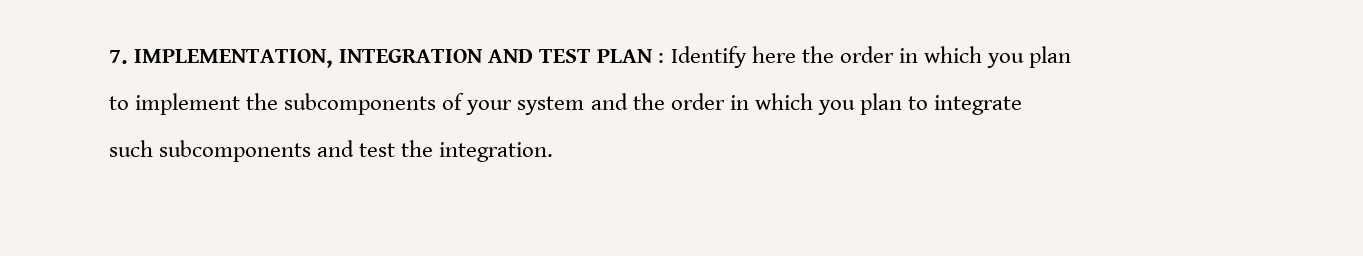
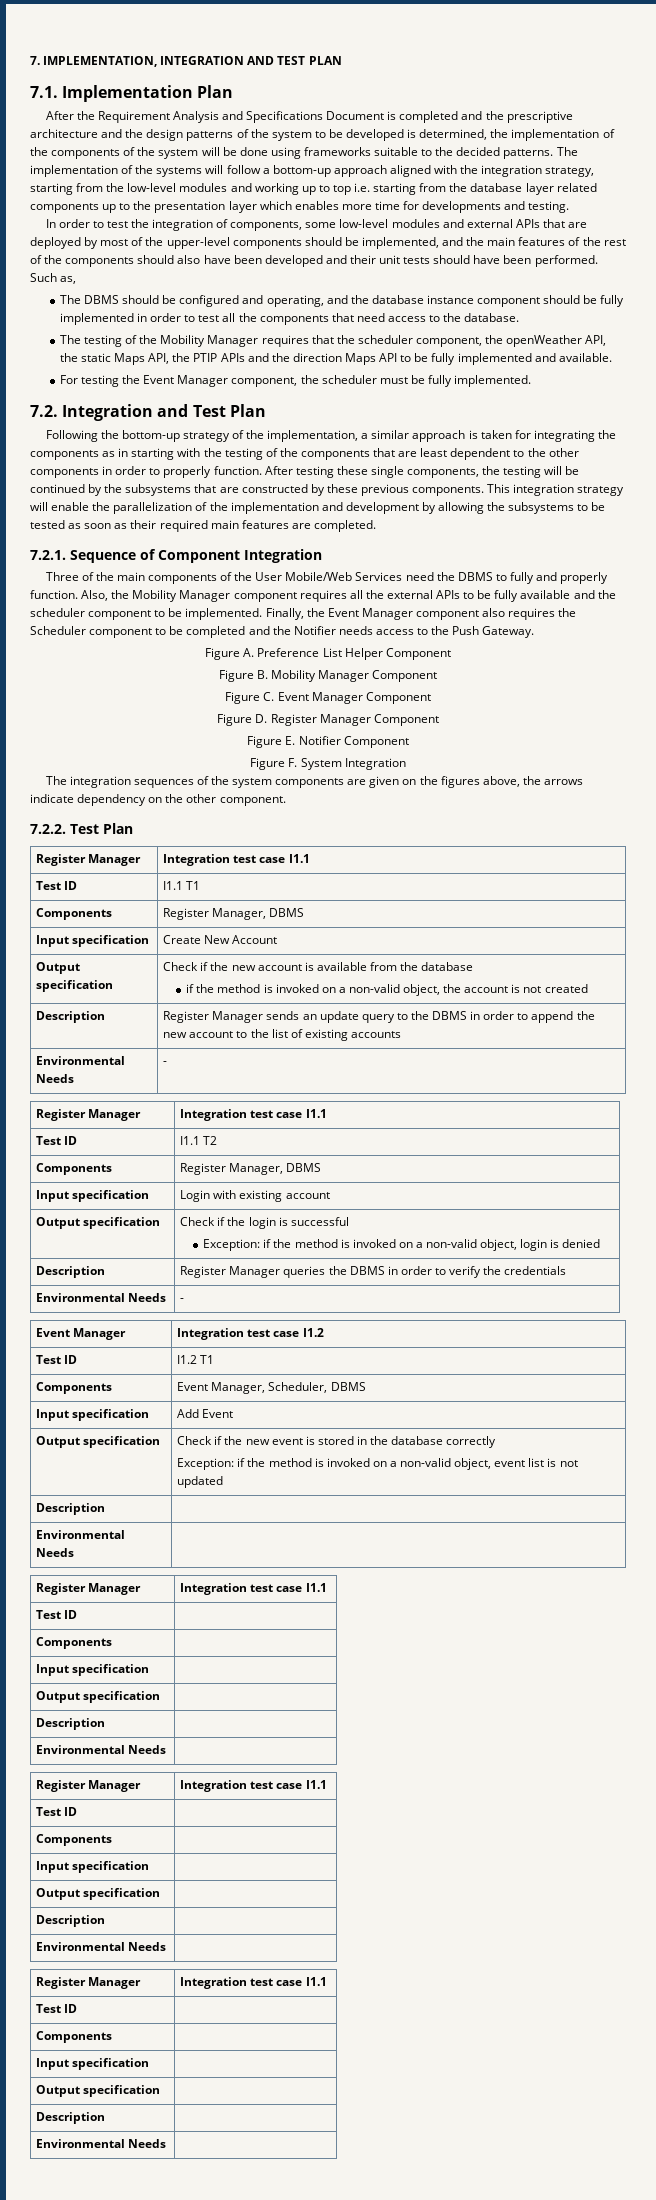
- 7. IMPLEMENTATION, INTEGRATION AND TEST PLAN : Identify here the order in which you plan
- to implement the subcomponents of your system and the order in which you plan to integrate
- such subcomponents and test the integration.
+ 7. IMPLEMENTATION, INTEGRATION AND TEST PLAN
+ 7.1. Implementation Plan
+ After the Requirement Analysis and Specifications Document is completed and the prescriptive architecture and the design patterns of the system to be developed is determined, the implementation of the components of the system will be done using frameworks suitable to the decided patterns. The implementation of the systems will follow a bottom-up approach aligned with the integration strategy, starting from the low-level modules and working up to top i.e. starting from the database layer related components up to the presentation layer which enables more time for developments and testing.
+ In order to test the integration of components, some low-level modules and external APIs that are deployed by most of the upper-level components should be implemented, and the main features of the rest of the components should also have been developed and their unit tests should have been performed. Such as,
+ The DBMS should be configured and operating, and the database instance component should be fully implemented in order to test all the components that need access to the database.
+ The testing of the Mobility Manager requires that the scheduler component, the openWeather API, the static Maps API, the PTIP APIs and the direction Maps API to be fully implemented and available.
+ For testing the Event Manager component, the scheduler must be fully implemented.
+ 7.2. Integration and Test Plan
+ Following the bottom-up strategy of the implementation, a similar approach is taken for integrating the components as in starting with the testing of the components that are least dependent to the other components in order to properly function. After testing these single components, the testing will be continued by the subsystems that are constructed by these previous components. This integration strategy will enable the parallelization of the implementation and development by allowing the subsystems to be tested as soon as their required main features are completed.
+ 7.2.1. Sequence of Component Integration
+ Three of the main components of the User Mobile/Web Services need the DBMS to fully and properly function. Also, the Mobility Manager component requires all the external APIs to be fully available and the scheduler component to be implemented. Finally, the Event Manager component also requires the Scheduler component to be completed and the Notifier needs access to the Push Gateway.
+ Figure A. Preference List Helper Component
+ Figure B. Mobility Manager Component
+ Figure C. Event Manager Component
+ Figure D. Register Manager Component
+ Figure E. Notifier Component
+ Figure F. System Integration
+ The integration sequences of the system components are given on the figures above, the arrows indicate dependency on the other component.
+ 7.2.2. Test Plan
+ Register Manager | Integration test case I1.1
+ Test ID | I1.1 T1
+ Components | Register Manager, DBMS
+ Input specification | Create New Account
+ Output specification | Check if the new account is available from the database
+ if the method is invoked on a non-valid object, the account is not created
+ Description | Register Manager sends an update query to the DBMS in order to append the new account to the list of existing accounts
+ Environmental Needs | -
+ Register Manager | Integration test case I1.1
+ Test ID | I1.1 T2
+ Components | Register Manager, DBMS
+ Input specification | Login with existing account
+ Output specification | Check if the login is successful
+ Exception: if the method is invoked on a non-valid object, login is denied
+ Description | Register Manager queries the DBMS in order to verify the credentials
+ Environmental Needs | -
+ Event Manager | Integration test case I1.2
+ Test ID | I1.2 T1
+ Components | Event Manager, Scheduler, DBMS
+ Input specification | Add Event
+ Output specification | Check if the new event is stored in the database correctly
+ Exception: if the method is invoked on a non-valid object, event list is not updated
+ Description |
+ Environmental Needs |
+ Register Manager | Integration test case I1.1
+ Test ID |
+ Components |
+ Input specification |
+ Output specification |
+ Description |
+ Environmental Needs |
+ Register Manager | Integration test case I1.1
+ Test ID |
+ Components |
+ Input specification |
+ Output specification |
+ Description |
+ Environmental Needs |
+ Register Manager | Integration test case I1.1
+ Test ID |
+ Components |
+ Input specification |
+ Output specification |
+ Description |
+ Environmental Needs |

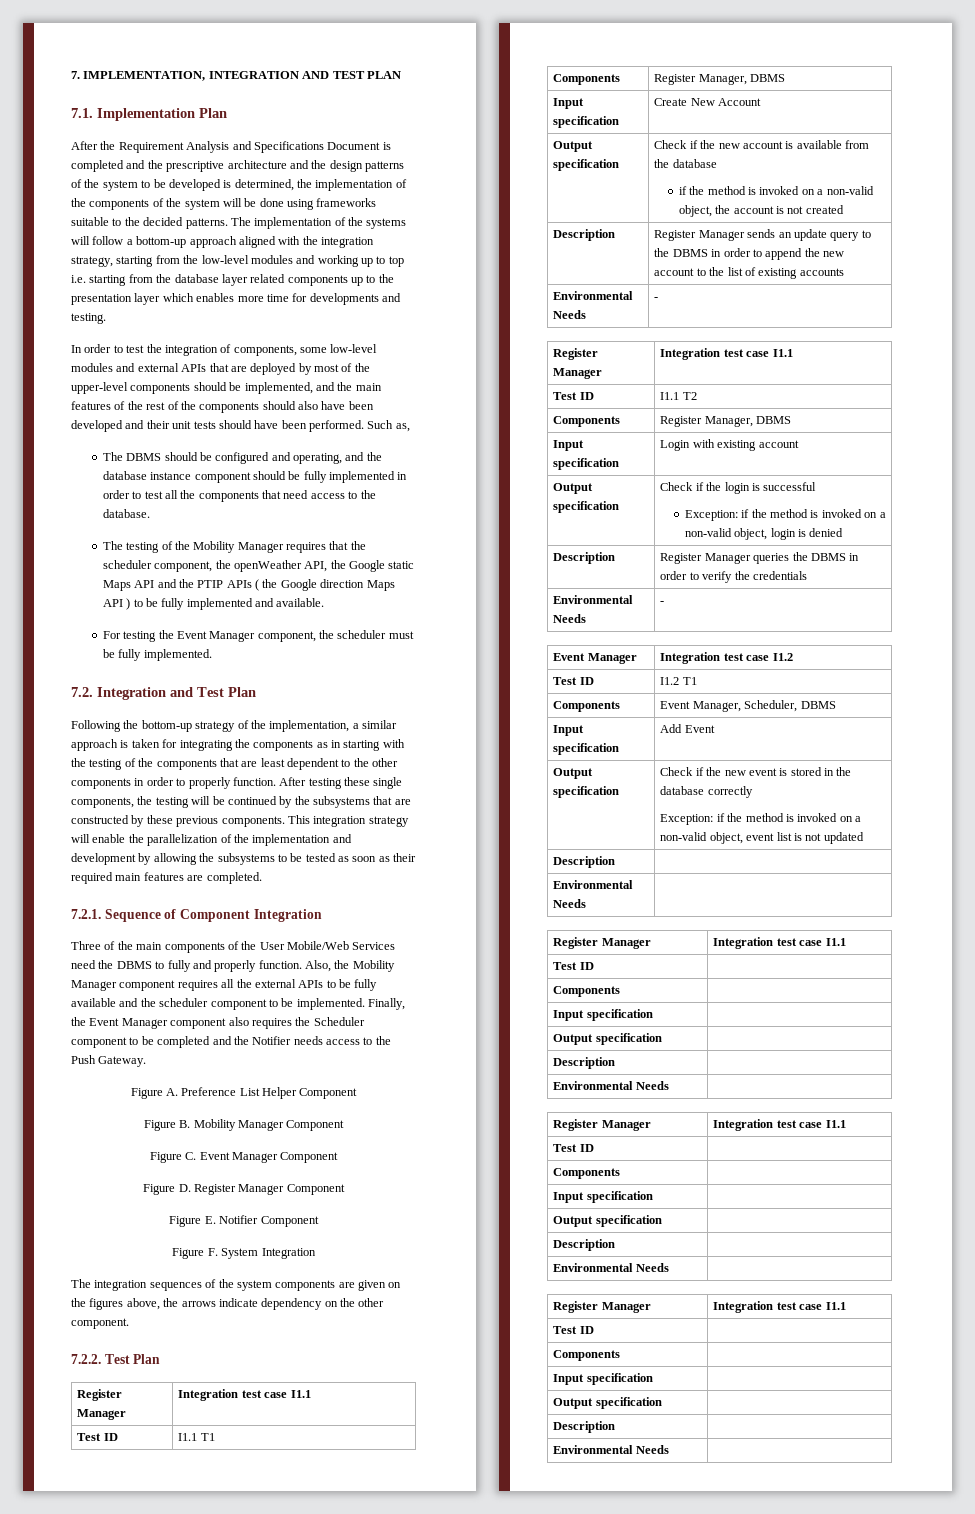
- The testing of the Mobility Manager requires that the scheduler component, the openWeather API, the static Maps API, the PTIP APIs and the direction Maps API to be fully implemented and available.
+ The testing of the Mobility Manager requires that the scheduler component, the openWeather API, the Google static Maps API and the PTIP APIs ( the Google direction Maps API ) to be fully implemented and available.

